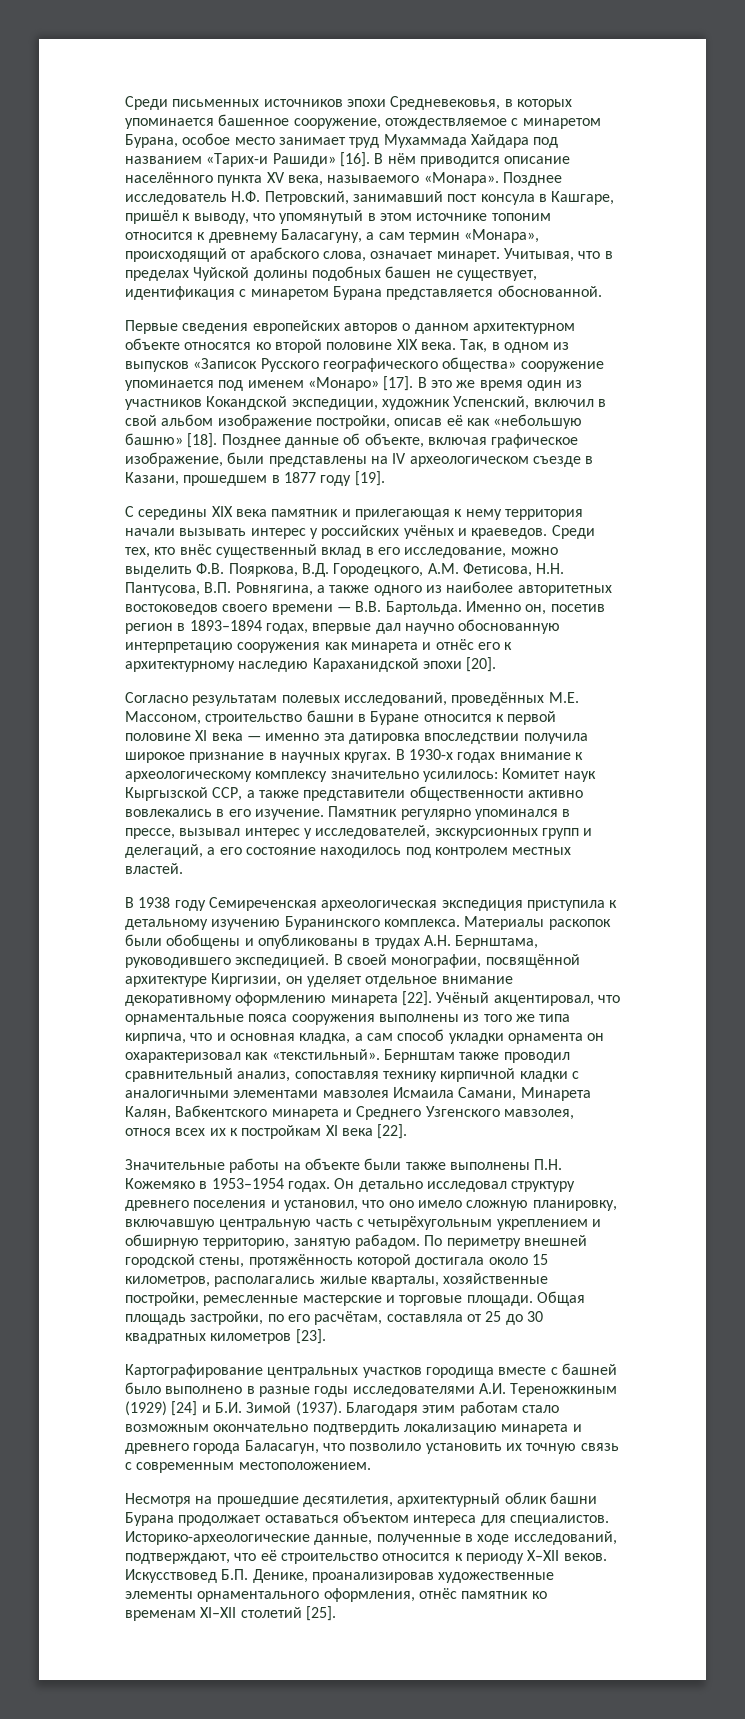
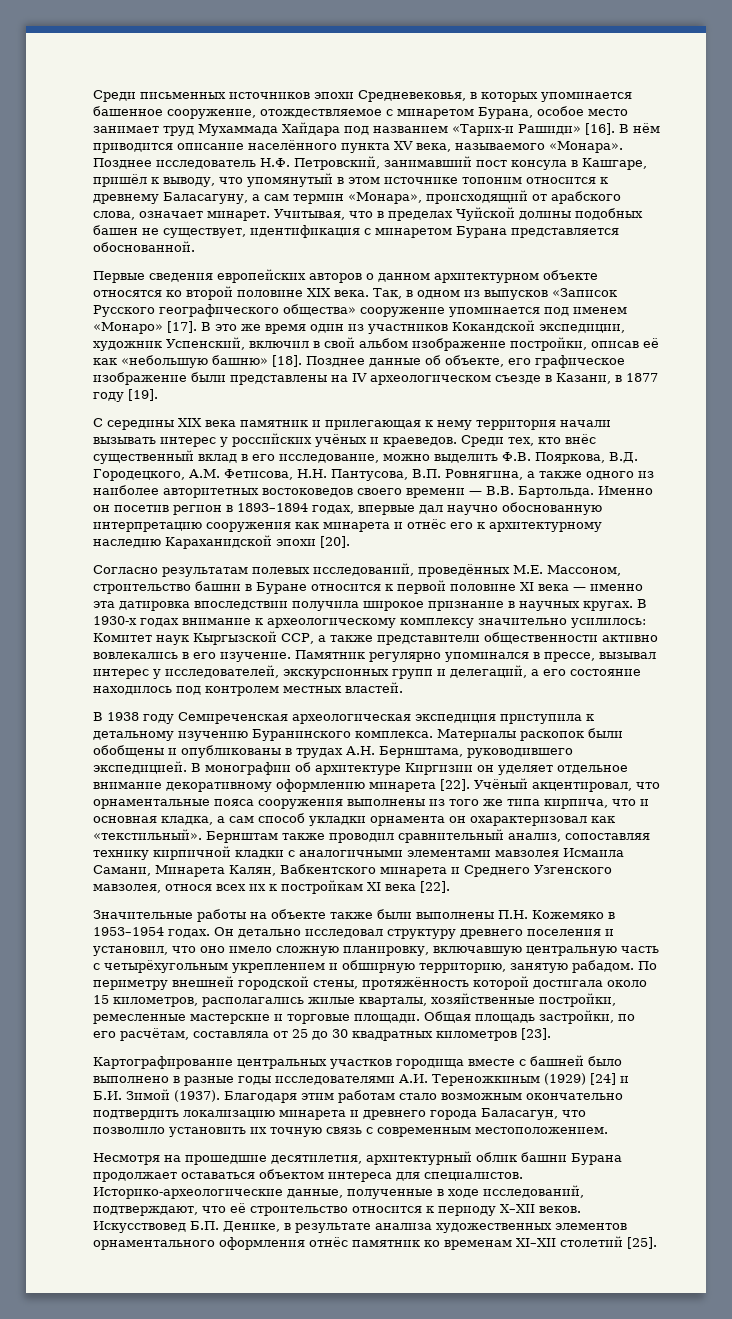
- Позднее данные об объекте, включая графическое изображение, были представлены на IV археологическом съезде в Казани, прошедшем в 1877 году [19].
+ Позднее данные об объекте, его графическое изображение были представлены на IV археологическом съезде в Казани, в 1877 году [19].
- Именно он, посетив регион в 1893–1894 годах, впервые дал научно обоснованную интерпретацию сооружения как минарета и отнёс его к архитектурному наследию Караханидской эпохи [20].
+ Именно он посетив регион в 1893–1894 годах, впервые дал научно обоснованную интерпретацию сооружения как минарета и отнёс его к архитектурному наследию Караханидской эпохи [20].
- В своей монографии, посвящённой архитектуре Киргизии, он уделяет отдельное внимание декоративному оформлению минарета [22].
+ В монографии об архитектуре Киргизии он уделяет отдельное внимание декоративному оформлению минарета [22].
- Значительные работы на объекте были также выполнены П.Н. Кожемяко в 1953–1954 годах.
+ Значительные работы на объекте также были выполнены П.Н. Кожемяко в 1953–1954 годах.
- Искусствовед Б.П. Денике, проанализировав художественные элементы орнаментального оформления, отнёс памятник ко временам XI–XII столетий [25].
+ Искусствовед Б.П. Денике, в результате анализа художественных элементов орнаментального оформления отнёс памятник ко временам XI–XII столетий [25].

